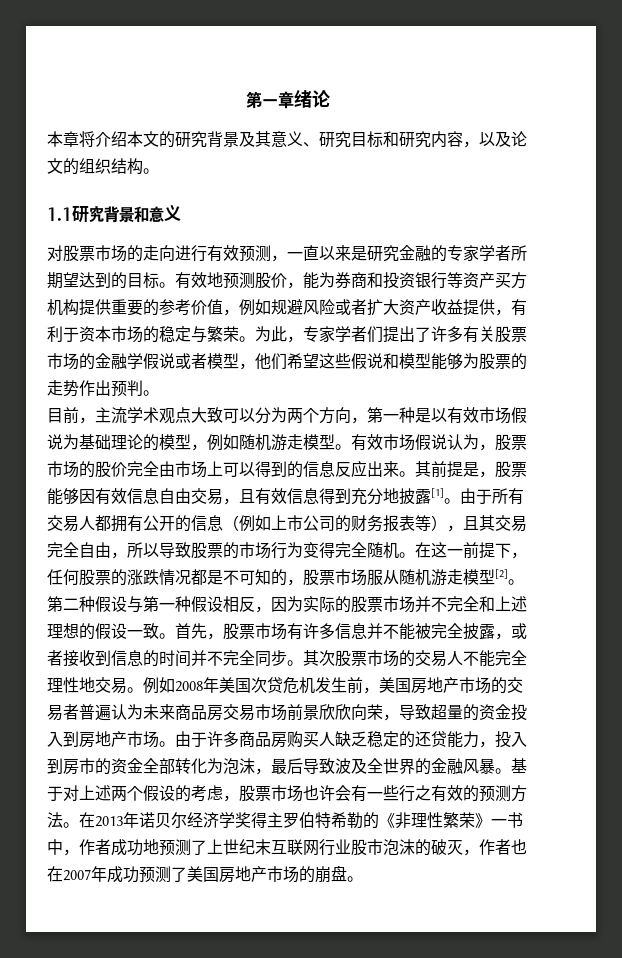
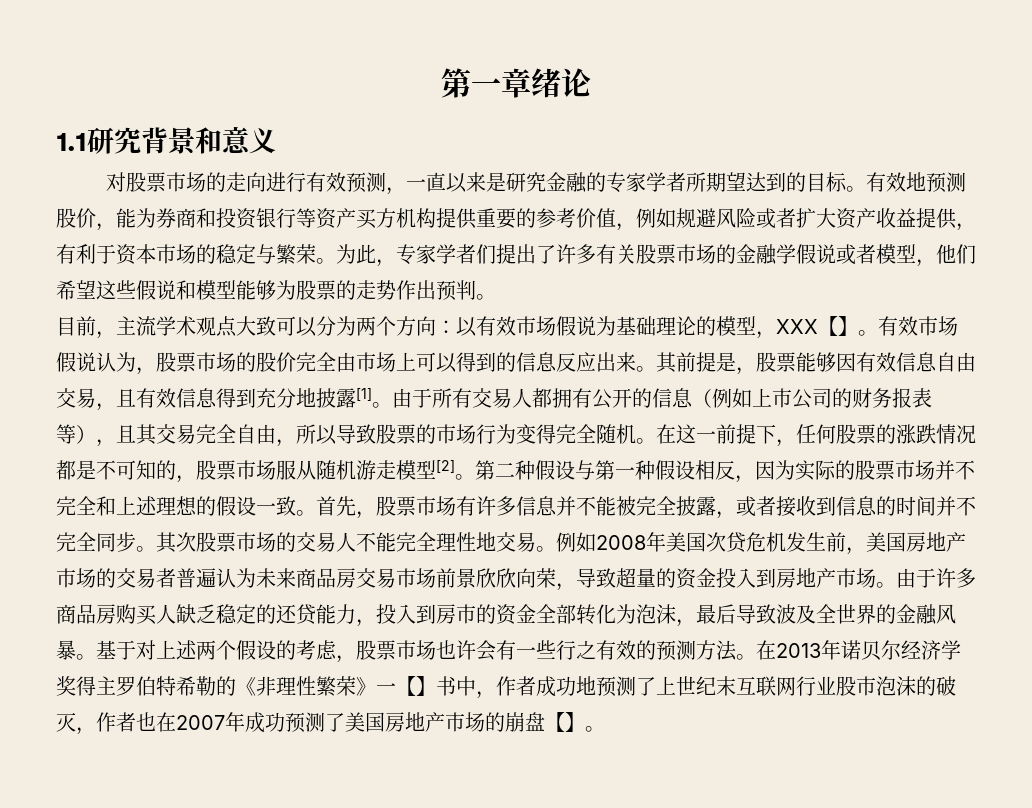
- 本章将介绍本文的研究背景及其意义、研究目标和研究内容，以及论文的组织结构。
- 目前，主流学术观点大致可以分为两个方向，第一种是以有效市场假说为基础理论的模型，例如随机游走模型。
+ 目前，主流学术观点大致可以分为两个方向：以有效市场假说为基础理论的模型，XXX【】。
- 在2013年诺贝尔经济学奖得主罗伯特希勒的《非理性繁荣》一书中，作者成功地预测了上世纪末互联网行业股市泡沫的破灭，作者也在2007年成功预测了美国房地产市场的崩盘。
+ 在2013年诺贝尔经济学奖得主罗伯特希勒的《非理性繁荣》一【】书中，作者成功地预测了上世纪末互联网行业股市泡沫的破灭，作者也在2007年成功预测了美国房地产市场的崩盘【】。

